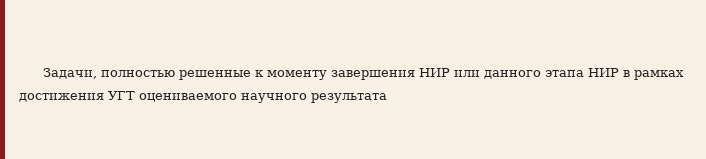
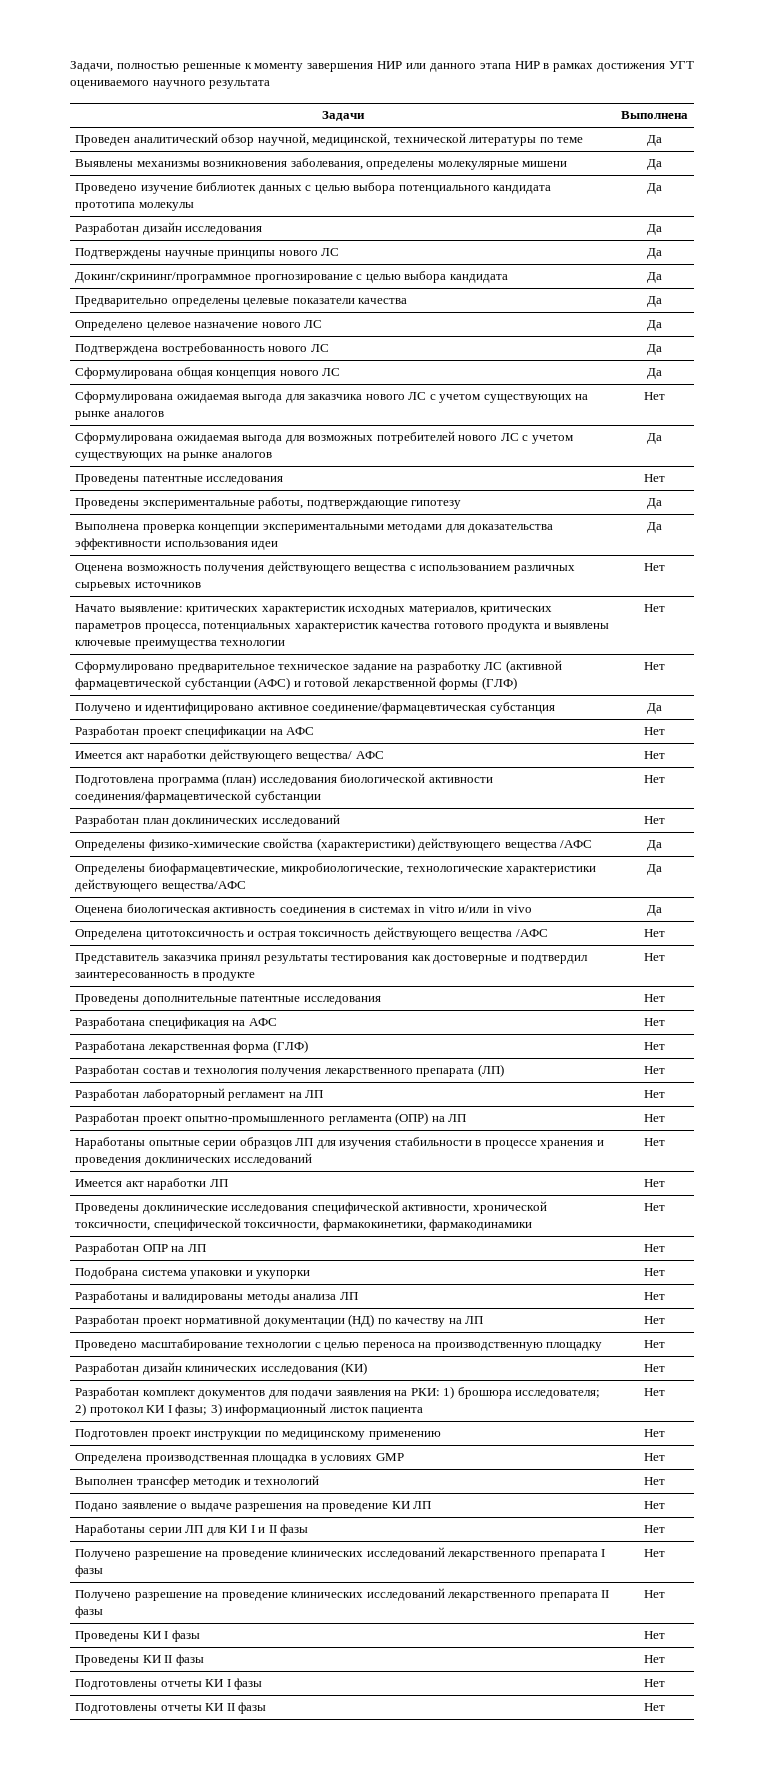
+ Задачи | Выполнена
+ Проведен аналитический обзор научной, медицинской, технической литературы по теме | Да
+ Выявлены механизмы возникновения заболевания, определены молекулярные мишени | Да
+ Проведено изучение библиотек данных с целью выбора потенциального кандидата прототипа молекулы | Да
+ Разработан дизайн исследования | Да
+ Подтверждены научные принципы нового ЛС | Да
+ Докинг/скрининг/программное прогнозирование с целью выбора кандидата | Да
+ Предварительно определены целевые показатели качества | Да
+ Определено целевое назначение нового ЛС | Да
+ Подтверждена востребованность нового ЛС | Да
+ Сформулирована общая концепция нового ЛС | Да
+ Сформулирована ожидаемая выгода для заказчика нового ЛС с учетом существующих на рынке аналогов | Нет
+ Сформулирована ожидаемая выгода для возможных потребителей нового ЛС с учетом существующих на рынке аналогов | Да
+ Проведены патентные исследования | Нет
+ Проведены экспериментальные работы, подтверждающие гипотезу | Да
+ Выполнена проверка концепции экспериментальными методами для доказательства эффективности использования идеи | Да
+ Оценена возможность получения действующего вещества с использованием различных сырьевых источников | Нет
+ Начато выявление: критических характеристик исходных материалов, критических параметров процесса, потенциальных характеристик качества готового продукта и выявлены ключевые преимущества технологии | Нет
+ Сформулировано предварительное техническое задание на разработку ЛС (активной фармацевтической субстанции (АФС) и готовой лекарственной формы (ГЛФ) | Нет
+ Получено и идентифицировано активное соединение/фармацевтическая субстанция | Да
+ Разработан проект спецификации на АФС | Нет
+ Имеется акт наработки действующего вещества/ АФС | Нет
+ Подготовлена программа (план) исследования биологической активности соединения/фармацевтической субстанции | Нет
+ Разработан план доклинических исследований | Нет
+ Определены физико-химические свойства (характеристики) действующего вещества /АФС | Да
+ Определены биофармацевтические, микробиологические, технологические характеристики действующего вещества/АФС | Да
+ Оценена биологическая активность соединения в системах in vitro и/или in vivo | Да
+ Определена цитотоксичность и острая токсичность действующего вещества /АФС | Нет
+ Представитель заказчика принял результаты тестирования как достоверные и подтвердил заинтересованность в продукте | Нет
+ Проведены дополнительные патентные исследования | Нет
+ Разработана спецификация на АФС | Нет
+ Разработана лекарственная форма (ГЛФ) | Нет
+ Разработан состав и технология получения лекарственного препарата (ЛП) | Нет
+ Разработан лабораторный регламент на ЛП | Нет
+ Разработан проект опытно-промышленного регламента (ОПР) на ЛП | Нет
+ Наработаны опытные серии образцов ЛП для изучения стабильности в процессе хранения и проведения доклинических исследований | Нет
+ Имеется акт наработки ЛП | Нет
+ Проведены доклинические исследования специфической активности, хронической токсичности, специфической токсичности, фармакокинетики, фармакодинамики | Нет
+ Разработан ОПР на ЛП | Нет
+ Подобрана система упаковки и укупорки | Нет
+ Разработаны и валидированы методы анализа ЛП | Нет
+ Разработан проект нормативной документации (НД) по качеству на ЛП | Нет
+ Проведено масштабирование технологии с целью переноса на производственную площадку | Нет
+ Разработан дизайн клинических исследования (КИ) | Нет
+ Разработан комплект документов для подачи заявления на РКИ: 1) брошюра исследователя; 2) протокол КИ I фазы; 3) информационный листок пациента | Нет
+ Подготовлен проект инструкции по медицинскому применению | Нет
+ Определена производственная площадка в условиях GMP | Нет
+ Выполнен трансфер методик и технологий | Нет
+ Подано заявление о выдаче разрешения на проведение КИ ЛП | Нет
+ Наработаны серии ЛП для КИ I и II фазы | Нет
+ Получено разрешение на проведение клинических исследований лекарственного препарата I фазы | Нет
+ Получено разрешение на проведение клинических исследований лекарственного препарата II фазы | Нет
+ Проведены КИ I фазы | Нет
+ Проведены КИ II фазы | Нет
+ Подготовлены отчеты КИ I фазы | Нет
+ Подготовлены отчеты КИ II фазы | Нет

